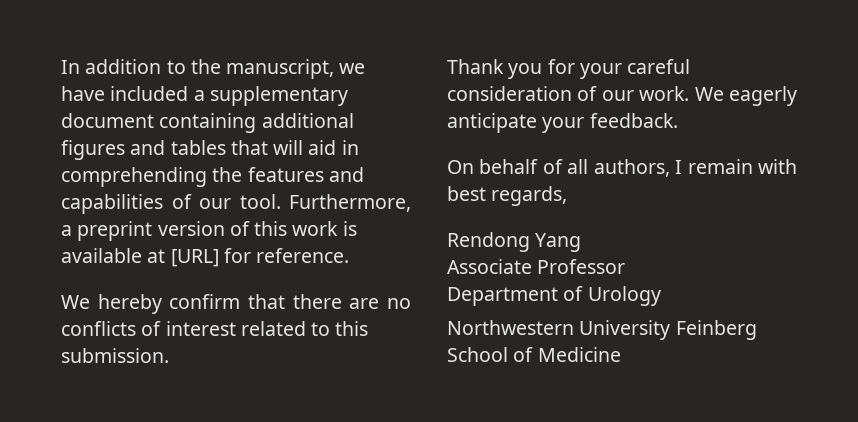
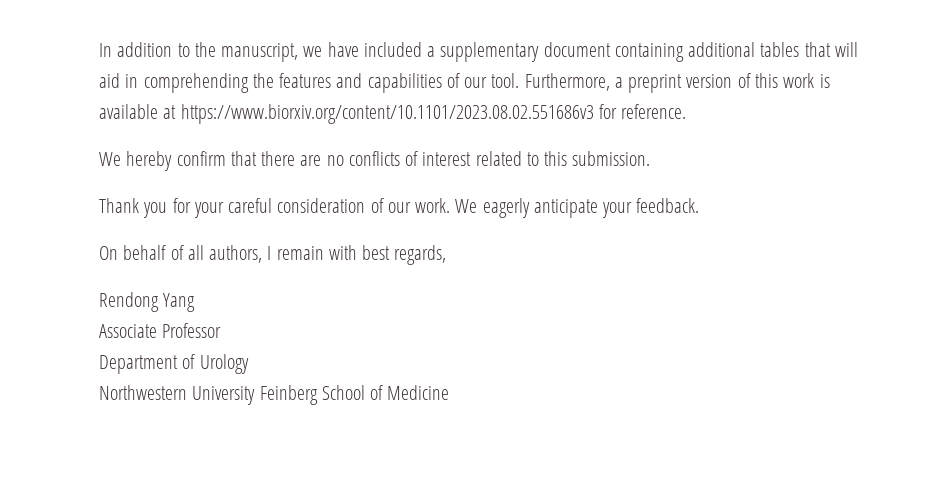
- In addition to the manuscript, we have included a supplementary document containing additional figures and tables that will aid in comprehending the features and capabilities of our tool.
+ In addition to the manuscript, we have included a supplementary document containing additional tables that will aid in comprehending the features and capabilities of our tool.
- Furthermore, a preprint version of this work is available at [URL] for reference.
+ Furthermore, a preprint version of this work is available at https://www.biorxiv.org/content/10.1101/2023.08.02.551686v3 for reference.

